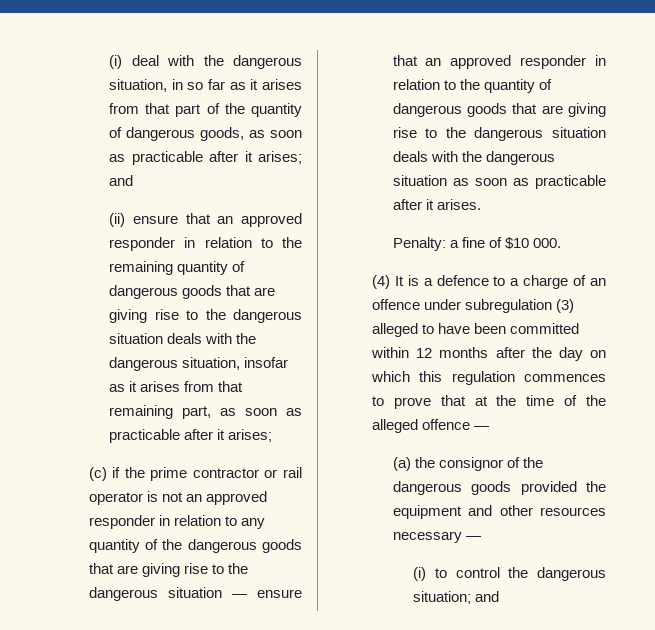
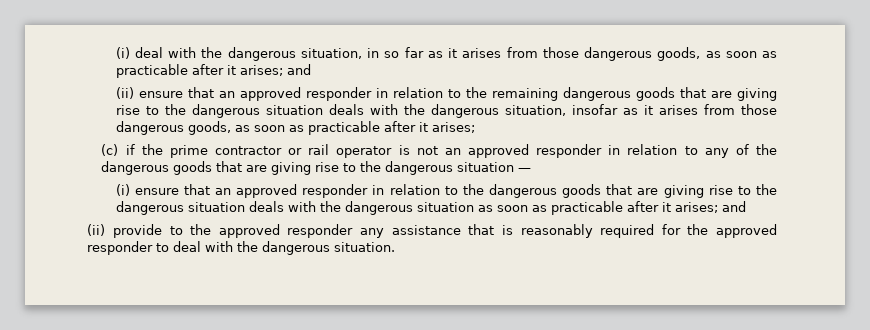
- (i) deal with the dangerous situation, in so far as it arises from that part of the quantity of dangerous goods, as soon as practicable after it arises; and
+ (i) deal with the dangerous situation, in so far as it arises from those dangerous goods, as soon as practicable after it arises; and
- (ii) ensure that an approved responder in relation to the remaining quantity of dangerous goods that are giving rise to the dangerous situation deals with the dangerous situation, insofar as it arises from that remaining part, as soon as practicable after it arises;
+ (ii) ensure that an approved responder in relation to the remaining dangerous goods that are giving rise to the dangerous situation deals with the dangerous situation, insofar as it arises from those dangerous goods, as soon as practicable after it arises;
- (c) if the prime contractor or rail operator is not an approved responder in relation to any quantity of the dangerous goods that are giving rise to the dangerous situation — ensure that an approved responder in relation to the quantity of dangerous goods that are giving rise to the dangerous situation deals with the dangerous situation as soon as practicable after it arises.
- Penalty: a fine of $10 000.
- (4) It is a defence to a charge of an offence under subregulation (3) alleged to have been committed within 12 months after the day on which this regulation commences to prove that at the time of the alleged offence —
- (a) the consignor of the dangerous goods provided the equipment and other resources necessary —
- (i) to control the dangerous situation; and
+ (c) if the prime contractor or rail operator is not an approved responder in relation to any of the dangerous goods that are giving rise to the dangerous situation —
+ (i) ensure that an approved responder in relation to the dangerous goods that are giving rise to the dangerous situation deals with the dangerous situation as soon as practicable after it arises; and
+ (ii) provide to the approved responder any assistance that is reasonably required for the approved responder to deal with the dangerous situation.

